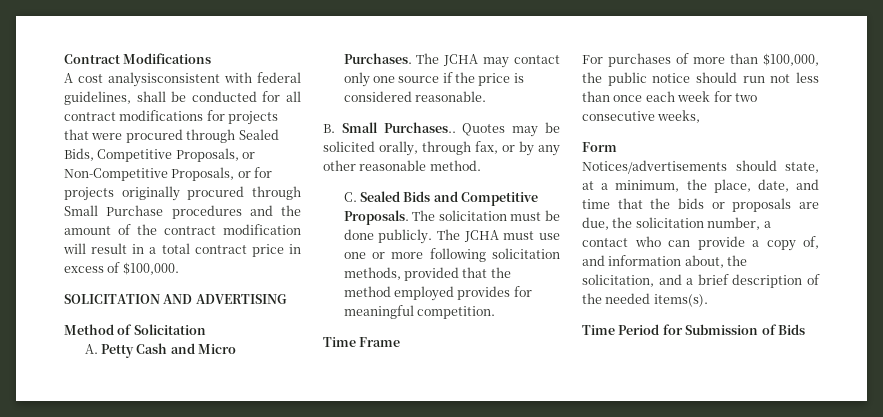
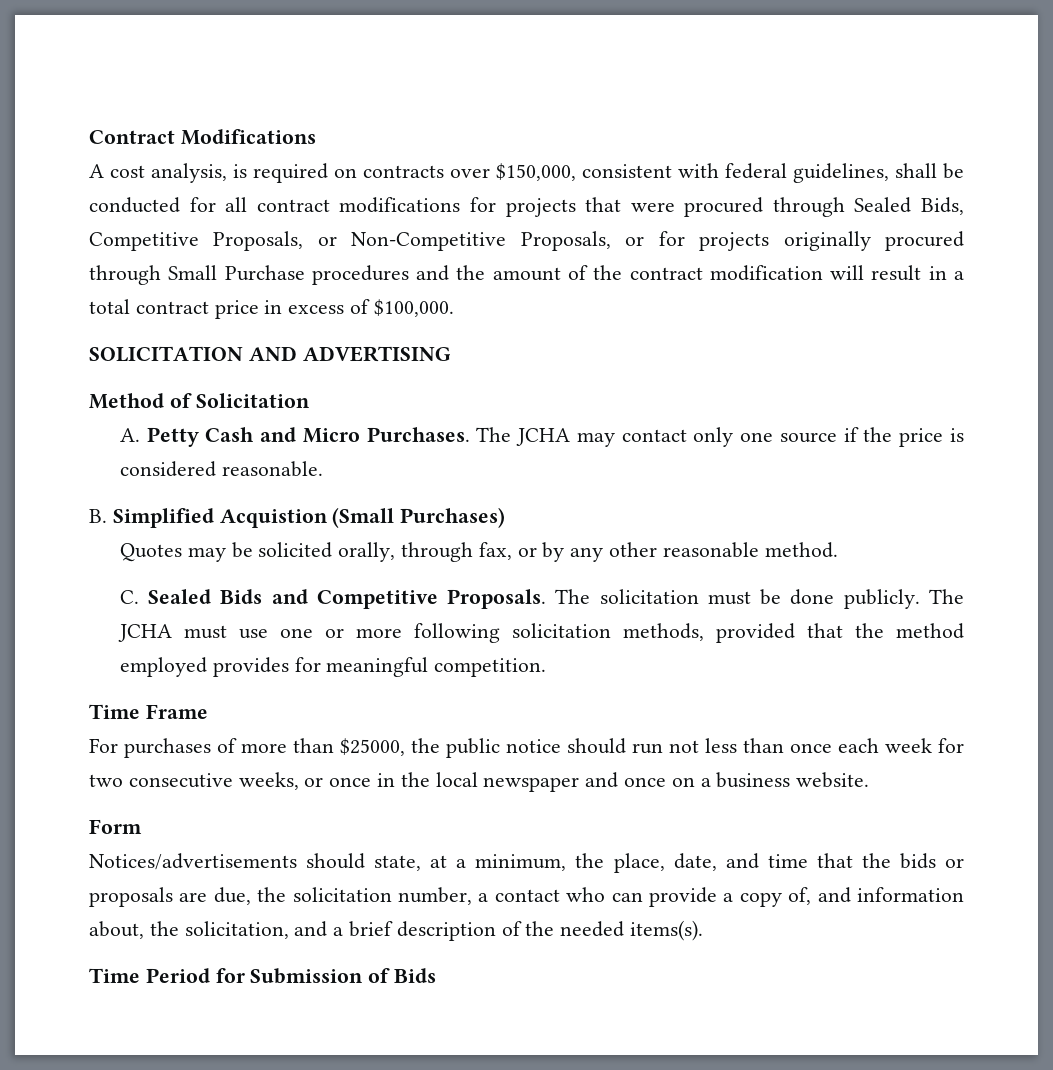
- A cost analysisconsistent with federal guidelines, shall be conducted for all contract modifications for projects that were procured through Sealed Bids, Competitive Proposals, or Non-Competitive Proposals, or for projects originally procured through Small Purchase procedures and the amount of the contract modification will result in a total contract price in excess of $100,000.
+ A cost analysis, is required on contracts over $150,000, consistent with federal guidelines, shall be conducted for all contract modifications for projects that were procured through Sealed Bids, Competitive Proposals, or Non-Competitive Proposals, or for projects originally procured through Small Purchase procedures and the amount of the contract modification will result in a total contract price in excess of $100,000.
- B. Small Purchases.. Quotes may be solicited orally, through fax, or by any other reasonable method.
+ B. Simplified Acquistion (Small Purchases)
+ Quotes may be solicited orally, through fax, or by any other reasonable method.
- For purchases of more than $100,000, the public notice should run not less than once each week for two consecutive weeks,
+ For purchases of more than $25000, the public notice should run not less than once each week for two consecutive weeks, or once in the local newspaper and once on a business website.

